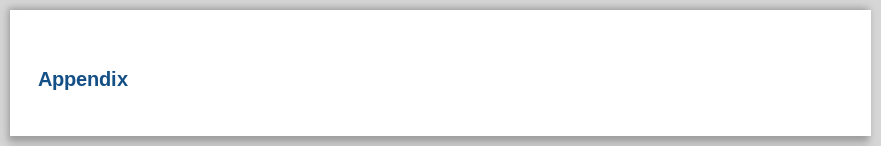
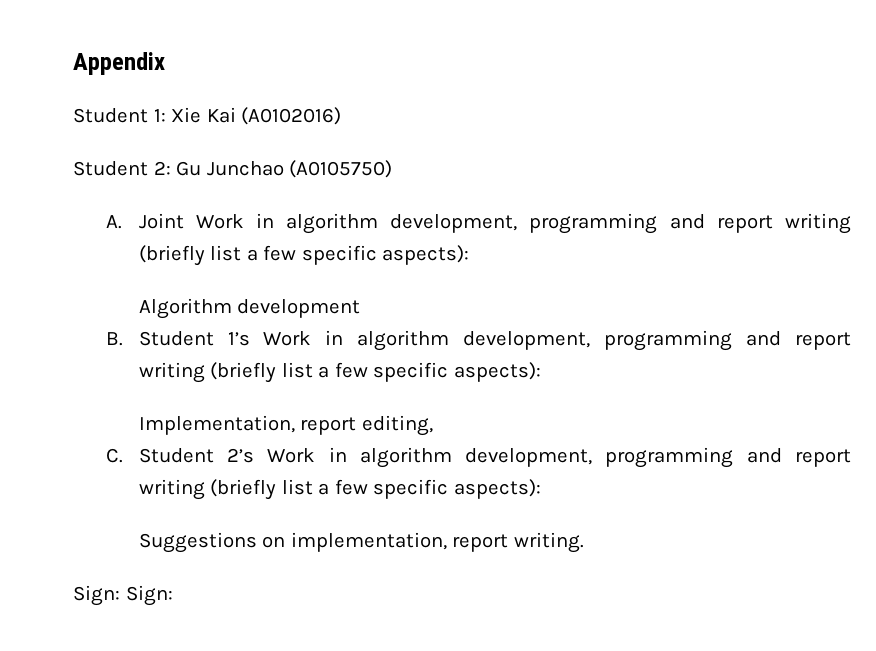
+ Student 1: Xie Kai (A0102016)
+ Student 2: Gu Junchao (A0105750)
+ A. Joint Work in algorithm development, programming and report writing (briefly list a few specific aspects):
+ Algorithm development
+ B. Student 1’s Work in algorithm development, programming and report writing (briefly list a few specific aspects):
+ Implementation, report editing,
+ C. Student 2’s Work in algorithm development, programming and report writing (briefly list a few specific aspects):
+ Suggestions on implementation, report writing.
+ Sign: Sign:

